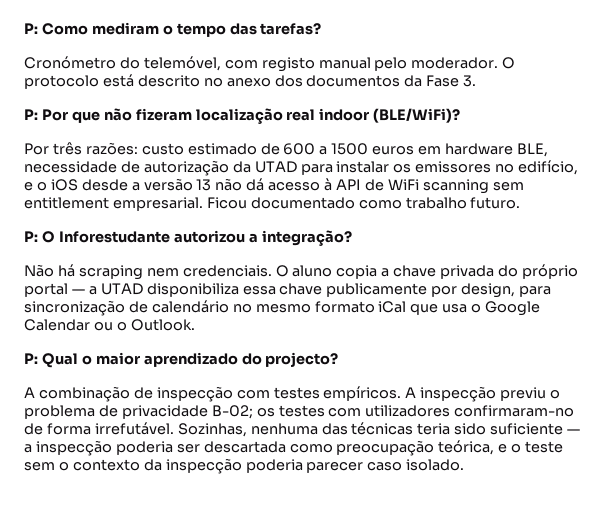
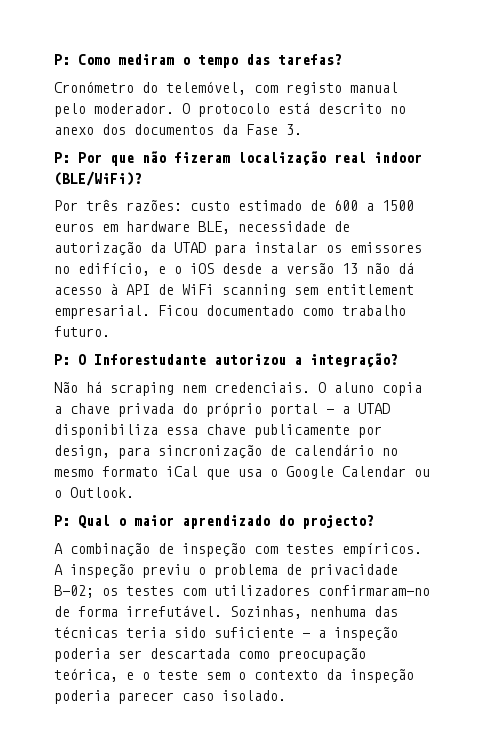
- A combinação de inspecção com testes empíricos.
+ A combinação de inspeção com testes empíricos.
- A inspecção previu o problema de privacidade B-02; os testes com utilizadores confirmaram-no de forma irrefutável.
+ A inspeção previu o problema de privacidade B-02; os testes com utilizadores confirmaram-no de forma irrefutável.
- Sozinhas, nenhuma das técnicas teria sido suficiente — a inspecção poderia ser descartada como preocupação teórica, e o teste sem o contexto da inspecção poderia parecer caso isolado.
+ Sozinhas, nenhuma das técnicas teria sido suficiente — a inspeção poderia ser descartada como preocupação teórica, e o teste sem o contexto da inspeção poderia parecer caso isolado.

